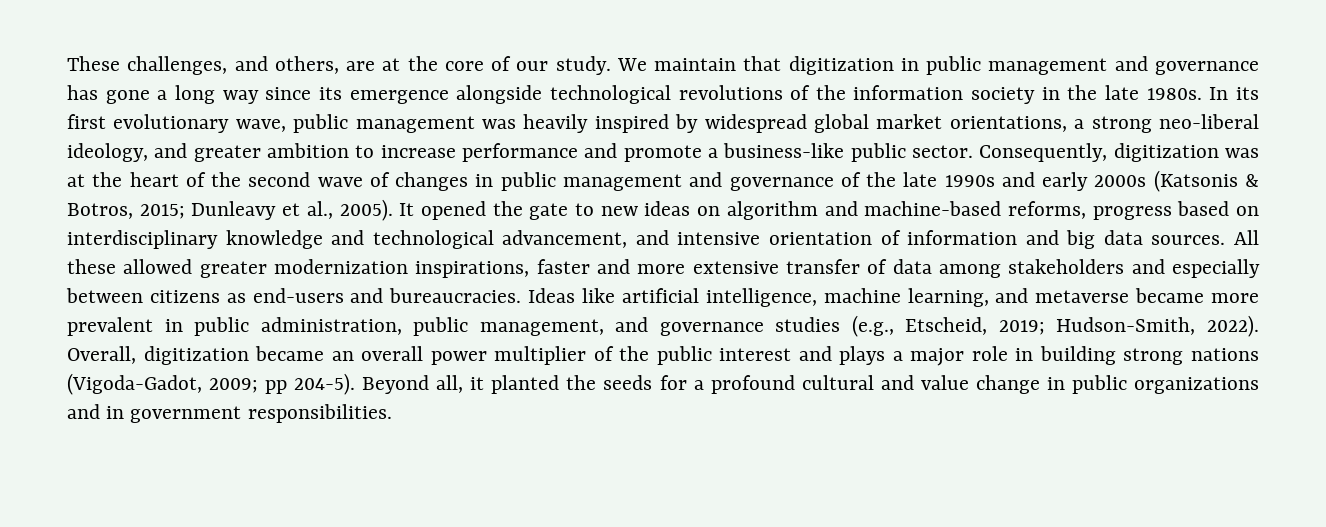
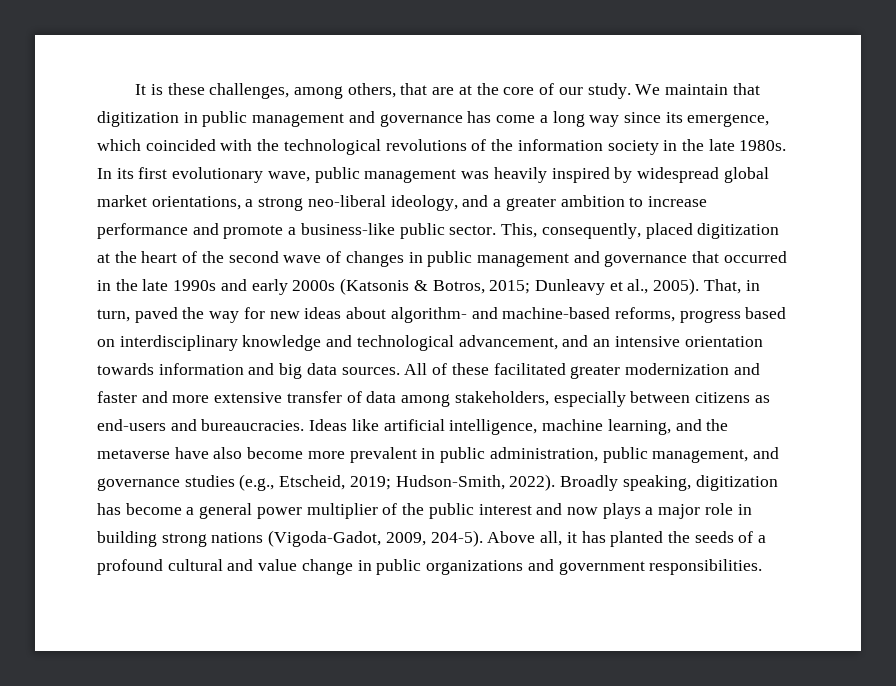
- These challenges, and others, are at the core of our study.
+ It is these challenges, among others, that are at the core of our study.
- We maintain that digitization in public management and governance has gone a long way since its emergence alongside technological revolutions of the information society in the late 1980s.
+ We maintain that digitization in public management and governance has come a long way since its emergence, which coincided with the technological revolutions of the information society in the late 1980s.
- In its first evolutionary wave, public management was heavily inspired by widespread global market orientations, a strong neo-liberal ideology, and greater ambition to increase performance and promote a business-like public sector.
+ In its first evolutionary wave, public management was heavily inspired by widespread global market orientations, a strong neo-liberal ideology, and a greater ambition to increase performance and promote a business-like public sector.
- Consequently, digitization was at the heart of the second wave of changes in public management and governance of the late 1990s and early 2000s (Katsonis & Botros, 2015; Dunleavy et al., 2005).
+ This, consequently, placed digitization at the heart of the second wave of changes in public management and governance that occurred in the late 1990s and early 2000s (Katsonis & Botros, 2015; Dunleavy et al., 2005).
- It opened the gate to new ideas on algorithm and machine-based reforms, progress based on interdisciplinary knowledge and technological advancement, and intensive orientation of information and big data sources.
+ That, in turn, paved the way for new ideas about algorithm- and machine-based reforms, progress based on interdisciplinary knowledge and technological advancement, and an intensive orientation towards information and big data sources.
- All these allowed greater modernization inspirations, faster and more extensive transfer of data among stakeholders and especially between citizens as end-users and bureaucracies.
+ All of these facilitated greater modernization and faster and more extensive transfer of data among stakeholders, especially between citizens as end-users and bureaucracies.
- Ideas like artificial intelligence, machine learning, and metaverse became more prevalent in public administration, public management, and governance studies (e.g., Etscheid, 2019; Hudson‐Smith, 2022).
+ Ideas like artificial intelligence, machine learning, and the metaverse have also become more prevalent in public administration, public management, and governance studies (e.g., Etscheid, 2019; Hudson‐Smith, 2022).
- Overall, digitization became an overall power multiplier of the public interest and plays a major role in building strong nations (Vigoda-Gadot, 2009; pp 204-5). Beyond all, it planted the seeds for a profound cultural and value change in public organizations and in government responsibilities.
+ Broadly speaking, digitization has become a general power multiplier of the public interest and now plays a major role in building strong nations (Vigoda-Gadot, 2009, 204-5). Above all, it has planted the seeds of a profound cultural and value change in public organizations and government responsibilities.

